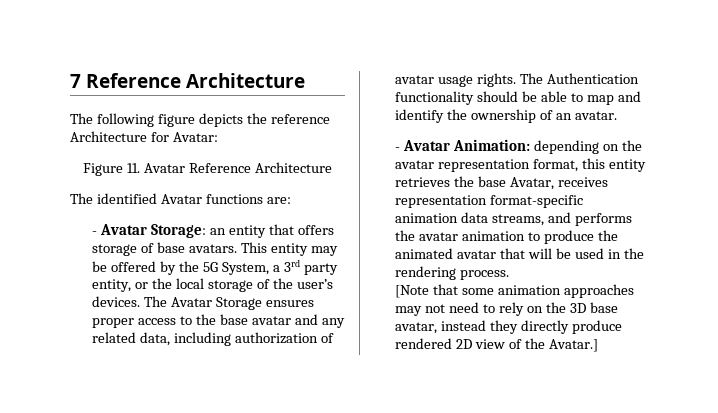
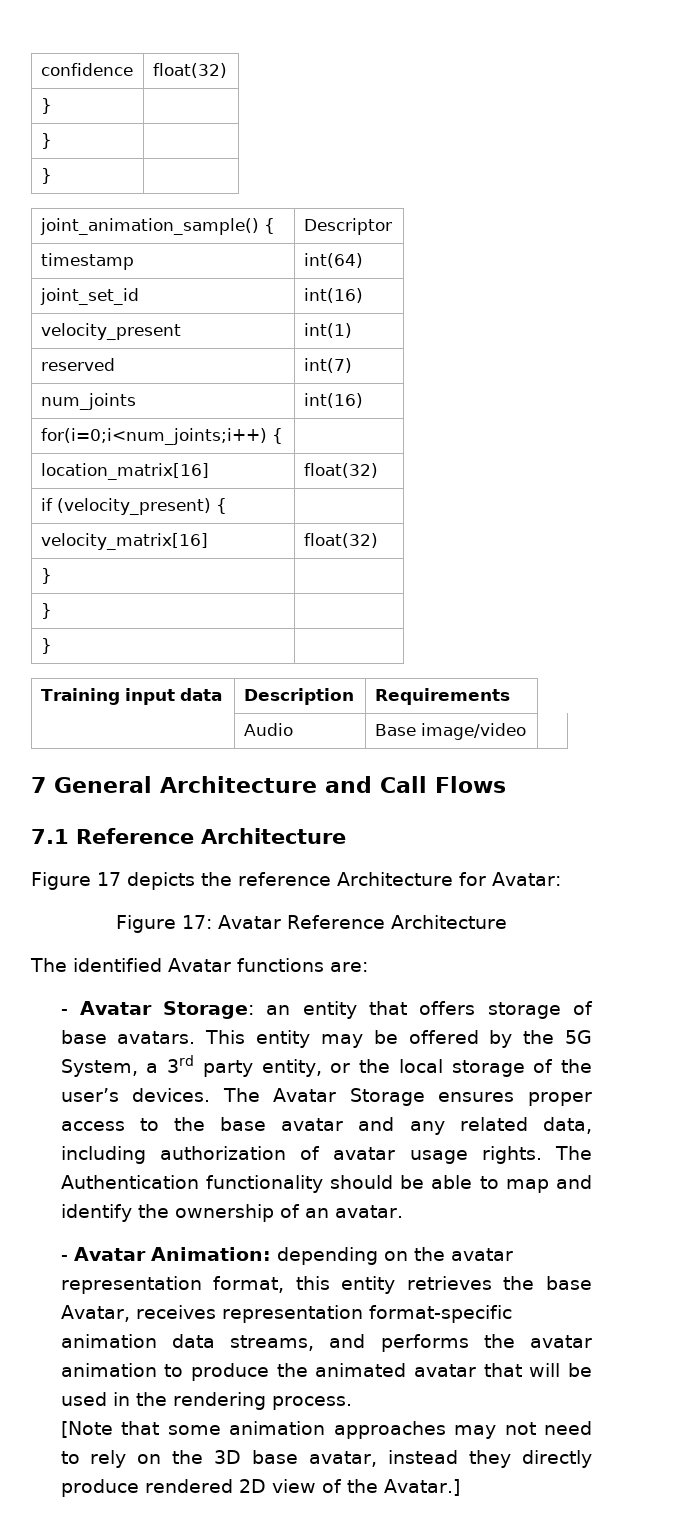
- 7 Reference Architecture
- The following figure depicts the reference Architecture for Avatar:
+ confidence | float(32)
+ } |
+ } |
+ } |
+ joint_animation_sample() { | Descriptor
+ timestamp | int(64)
+ joint_set_id | int(16)
+ velocity_present | int(1)
+ reserved | int(7)
+ num_joints | int(16)
+ for(i=0;i<num_joints;i++) { |
+ location_matrix[16] | float(32)
+ if (velocity_present) { |
+ velocity_matrix[16] | float(32)
+ } |
+ } |
+ } |
+ Training input data | Description | Requirements
+ | Audio | Base image/video |
+ 7 General Architecture and Call Flows
+ 7.1 Reference Architecture
+ Figure 17 depicts the reference Architecture for Avatar:
- Figure 11. Avatar Reference Architecture
+ Figure 17: Avatar Reference Architecture

